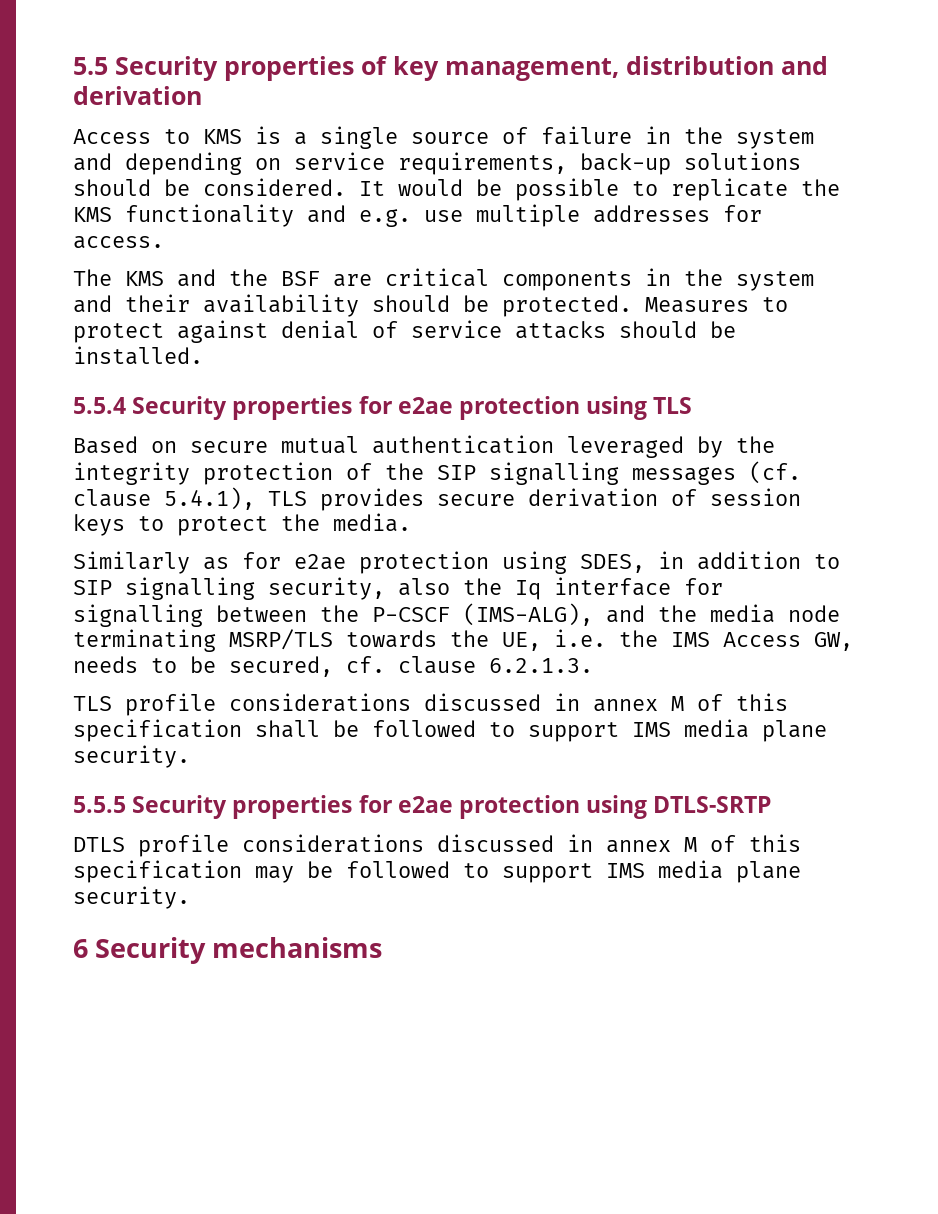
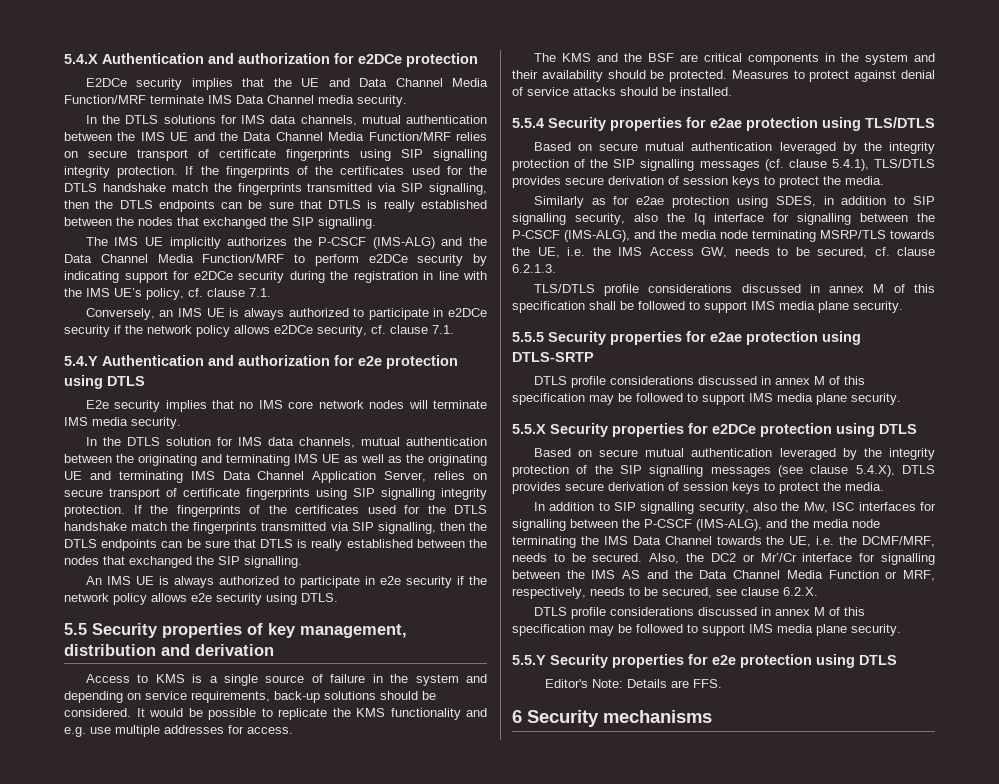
+ 5.4.X Authentication and authorization for e2DCe protection
+ E2DCe security implies that the UE and Data Channel Media Function/MRF terminate IMS Data Channel media security.
+ In the DTLS solutions for IMS data channels, mutual authentication between the IMS UE and the Data Channel Media Function/MRF relies on secure transport of certificate fingerprints using SIP signalling integrity protection. If the fingerprints of the certificates used for the DTLS handshake match the fingerprints transmitted via SIP signalling, then the DTLS endpoints can be sure that DTLS is really established between the nodes that exchanged the SIP signalling.
+ The IMS UE implicitly authorizes the P-CSCF (IMS-ALG) and the Data Channel Media Function/MRF to perform e2DCe security by indicating support for e2DCe security during the registration in line with the IMS UE’s policy, cf. clause 7.1.
+ Conversely, an IMS UE is always authorized to participate in e2DCe security if the network policy allows e2DCe security, cf. clause 7.1.
+ 5.4.Y Authentication and authorization for e2e protection using DTLS
+ E2e security implies that no IMS core network nodes will terminate IMS media security.
+ In the DTLS solution for IMS data channels, mutual authentication between the originating and terminating IMS UE as well as the originating UE and terminating IMS Data Channel Application Server, relies on secure transport of certificate fingerprints using SIP signalling integrity protection. If the fingerprints of the certificates used for the DTLS handshake match the fingerprints transmitted via SIP signalling, then the DTLS endpoints can be sure that DTLS is really established between the nodes that exchanged the SIP signalling.
+ An IMS UE is always authorized to participate in e2e security if the network policy allows e2e security using DTLS.
- 5.5.4 Security properties for e2ae protection using TLS
+ 5.5.4 Security properties for e2ae protection using TLS/DTLS
- Based on secure mutual authentication leveraged by the integrity protection of the SIP signalling messages (cf. clause 5.4.1), TLS provides secure derivation of session keys to protect the media.
+ Based on secure mutual authentication leveraged by the integrity protection of the SIP signalling messages (cf. clause 5.4.1), TLS/DTLS provides secure derivation of session keys to protect the media.
- TLS profile considerations discussed in annex M of this specification shall be followed to support IMS media plane security.
+ TLS/DTLS profile considerations discussed in annex M of this specification shall be followed to support IMS media plane security.
+ 5.5.X Security properties for e2DCe protection using DTLS
+ Based on secure mutual authentication leveraged by the integrity protection of the SIP signalling messages (see clause 5.4.X), DTLS provides secure derivation of session keys to protect the media.
+ In addition to SIP signalling security, also the Mw, ISC interfaces for signalling between the P-CSCF (IMS-ALG), and the media node terminating the IMS Data Channel towards the UE, i.e. the DCMF/MRF, needs to be secured. Also, the DC2 or Mr’/Cr interface for signalling between the IMS AS and the Data Channel Media Function or MRF, respectively, needs to be secured, see clause 6.2.X.
+ DTLS profile considerations discussed in annex M of this specification may be followed to support IMS media plane security.
+ 5.5.Y Security properties for e2e protection using DTLS
+ Editor's Note: Details are FFS.

